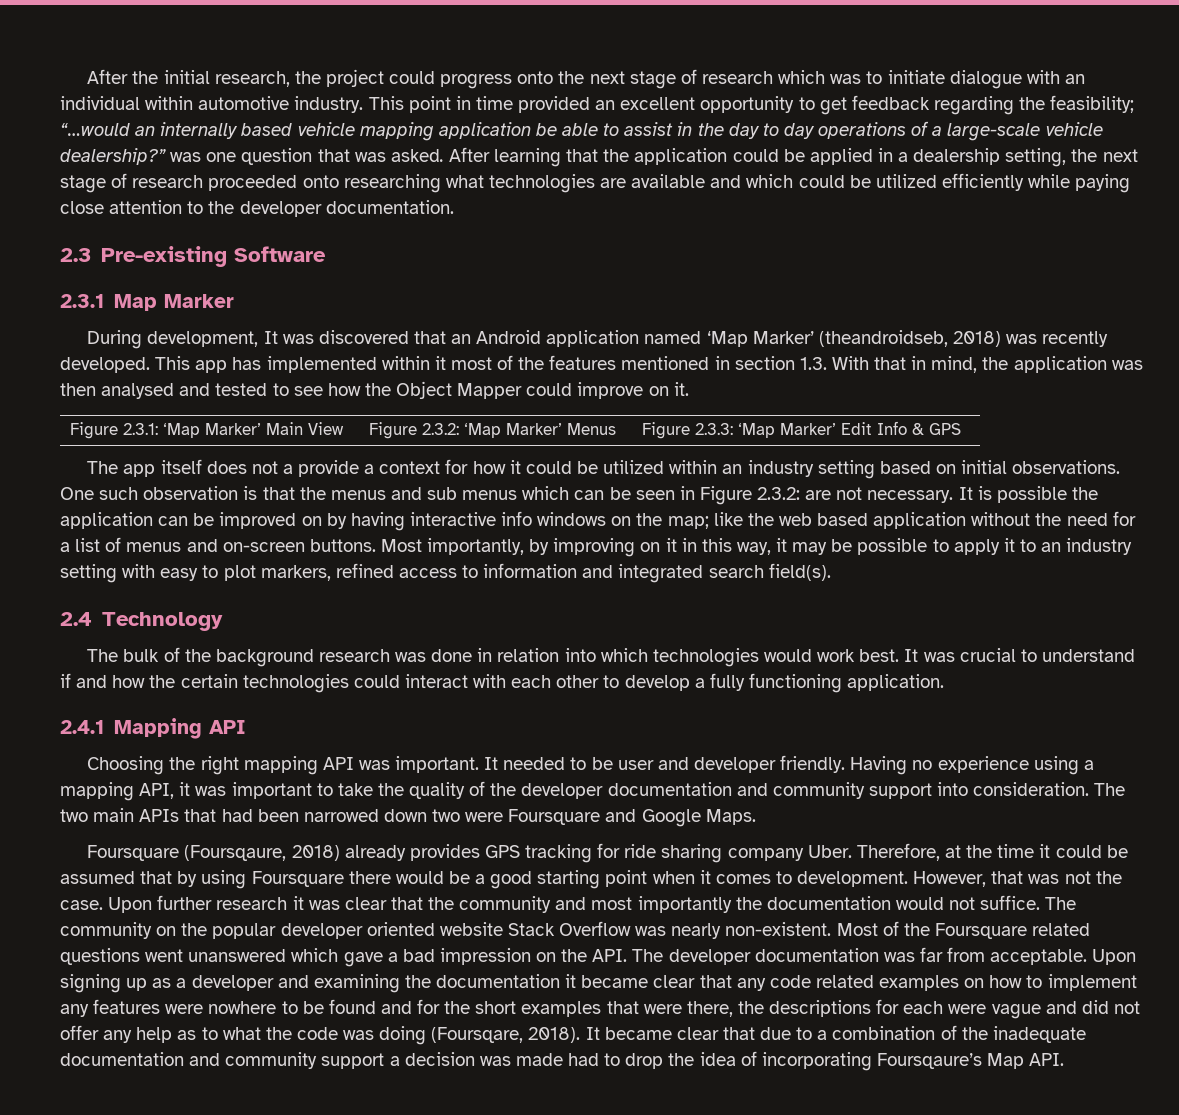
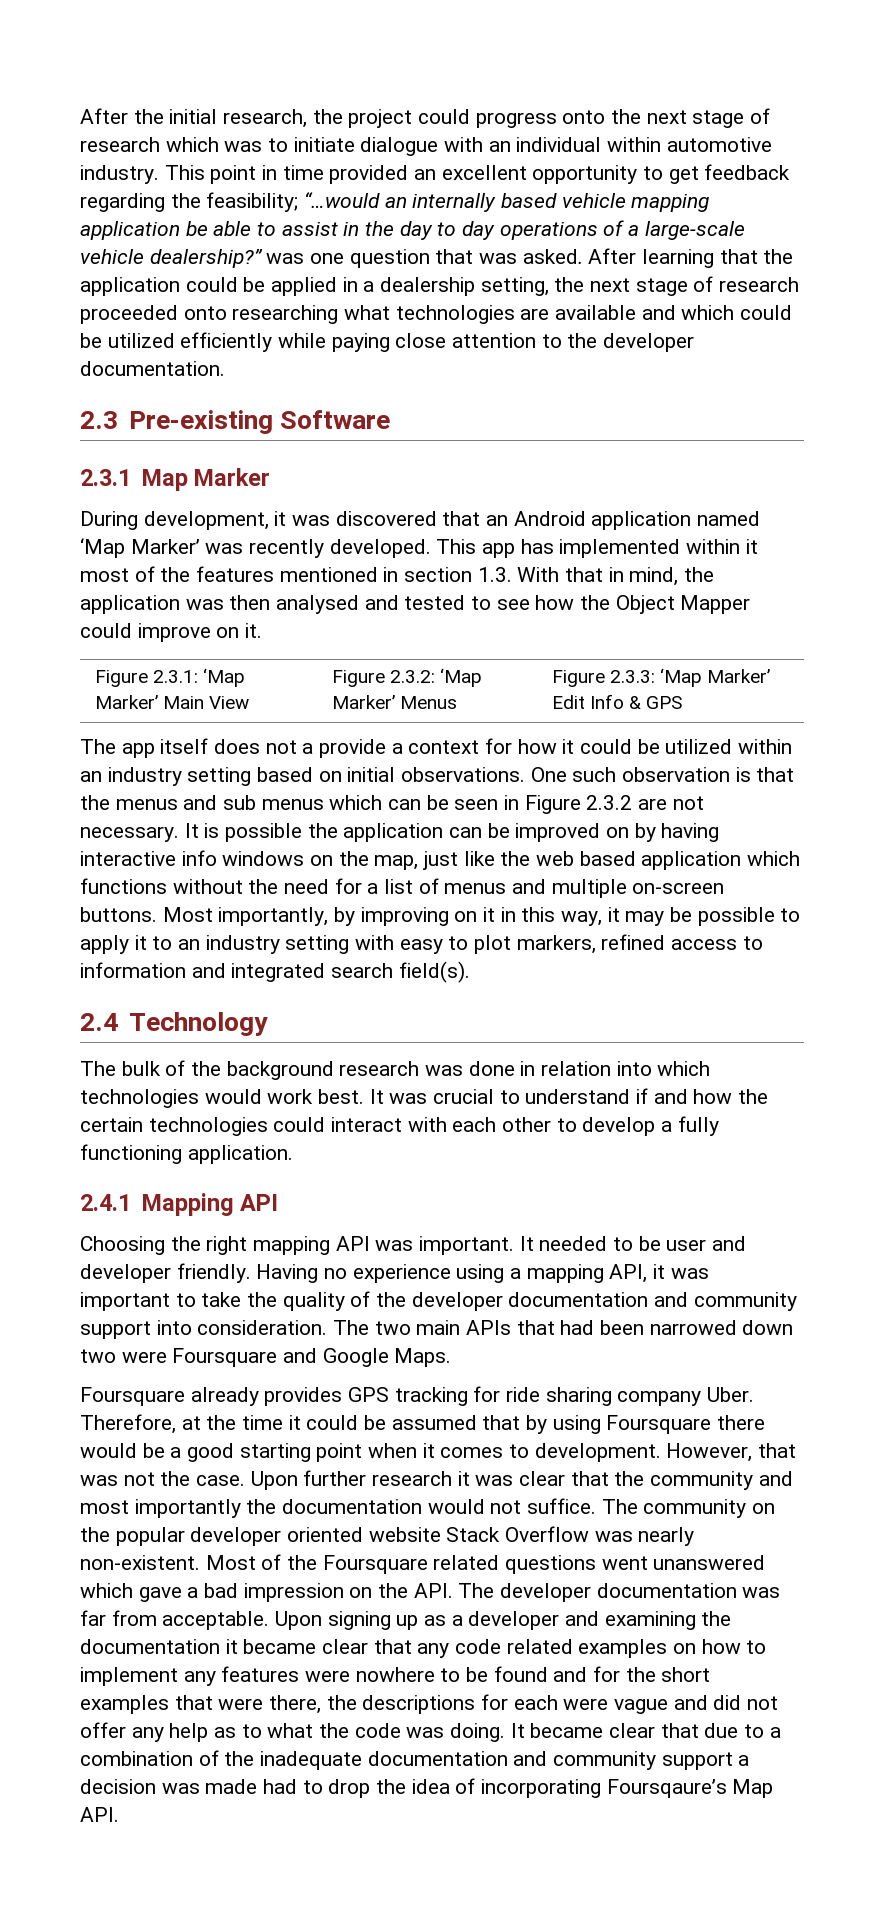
- During development, It was discovered that an Android application named ‘Map Marker’ (theandroidseb, 2018) was recently developed.
+ During development, it was discovered that an Android application named ‘Map Marker’ was recently developed.
- One such observation is that the menus and sub menus which can be seen in Figure 2.3.2: are not necessary.
+ One such observation is that the menus and sub menus which can be seen in Figure 2.3.2 are not necessary.
- It is possible the application can be improved on by having interactive info windows on the map; like the web based application without the need for a list of menus and on-screen buttons.
+ It is possible the application can be improved on by having interactive info windows on the map, just like the web based application which functions without the need for a list of menus and multiple on-screen buttons.
- Foursquare (Foursqaure, 2018) already provides GPS tracking for ride sharing company Uber.
+ Foursquare already provides GPS tracking for ride sharing company Uber.
- Upon signing up as a developer and examining the documentation it became clear that any code related examples on how to implement any features were nowhere to be found and for the short examples that were there, the descriptions for each were vague and did not offer any help as to what the code was doing (Foursqare, 2018).
+ Upon signing up as a developer and examining the documentation it became clear that any code related examples on how to implement any features were nowhere to be found and for the short examples that were there, the descriptions for each were vague and did not offer any help as to what the code was doing.

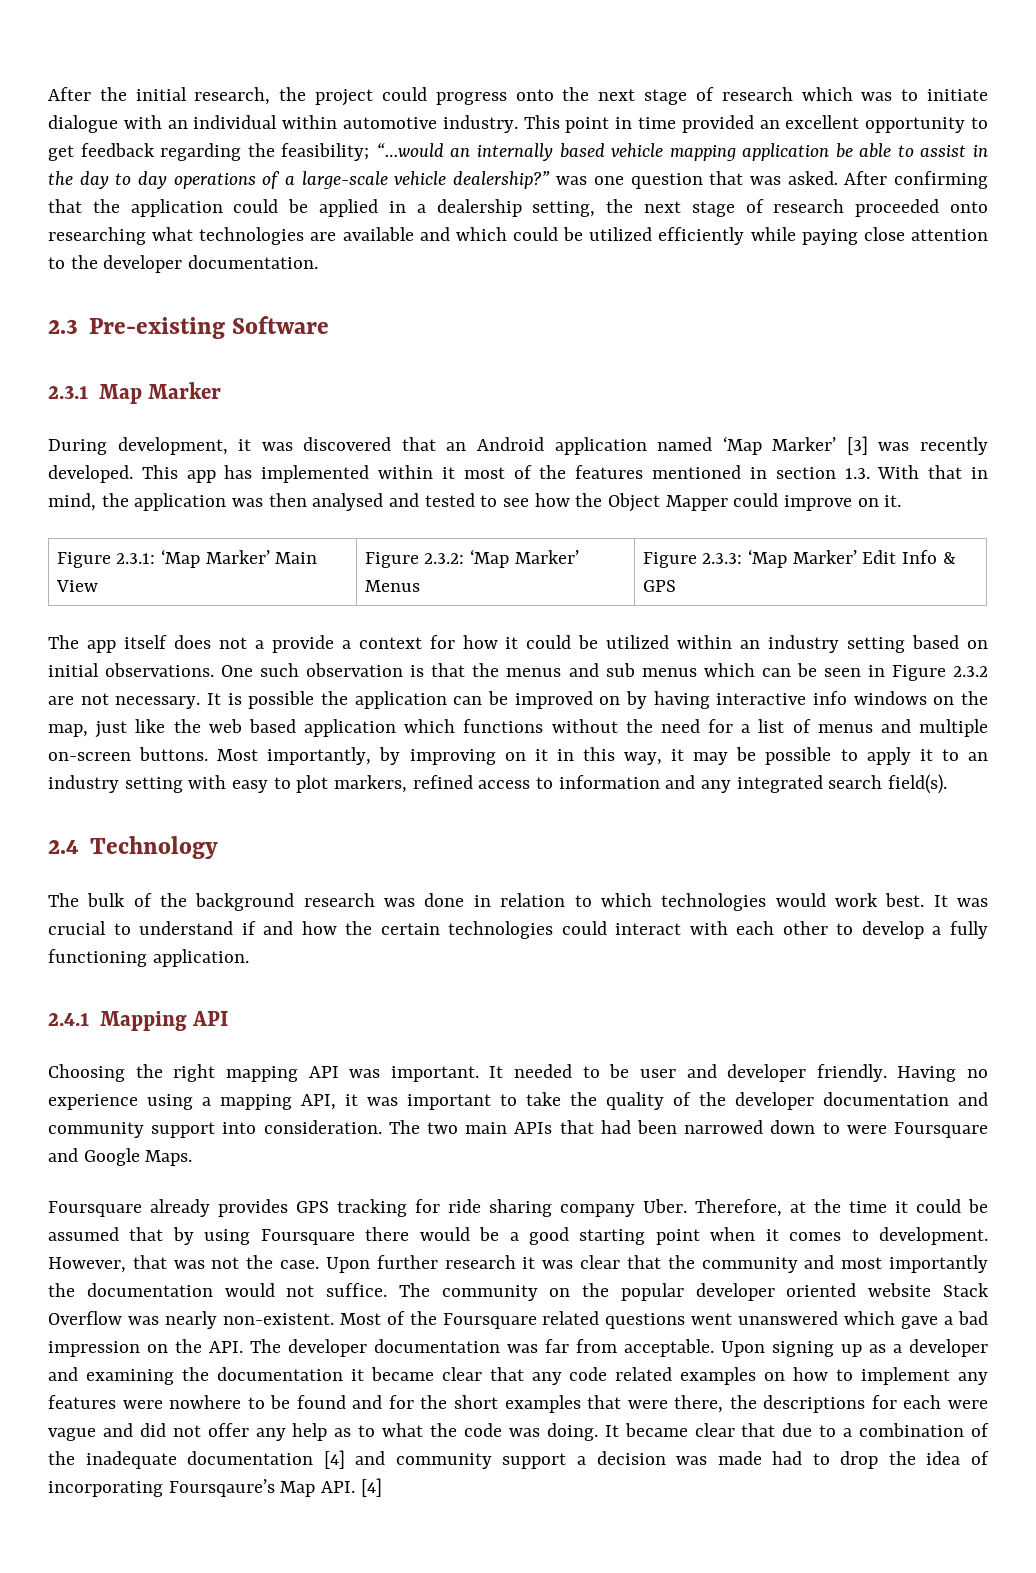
- After learning that the application could be applied in a dealership setting, the next stage of research proceeded onto researching what technologies are available and which could be utilized efficiently while paying close attention to the developer documentation.
+ After confirming that the application could be applied in a dealership setting, the next stage of research proceeded onto researching what technologies are available and which could be utilized efficiently while paying close attention to the developer documentation.
- During development, it was discovered that an Android application named ‘Map Marker’ was recently developed.
+ During development, it was discovered that an Android application named ‘Map Marker’ [3] was recently developed.
- Most importantly, by improving on it in this way, it may be possible to apply it to an industry setting with easy to plot markers, refined access to information and integrated search field(s).
+ Most importantly, by improving on it in this way, it may be possible to apply it to an industry setting with easy to plot markers, refined access to information and any integrated search field(s).
- The bulk of the background research was done in relation into which technologies would work best.
+ The bulk of the background research was done in relation to which technologies would work best.
- The two main APIs that had been narrowed down two were Foursquare and Google Maps.
+ The two main APIs that had been narrowed down to were Foursquare and Google Maps.
- It became clear that due to a combination of the inadequate documentation and community support a decision was made had to drop the idea of incorporating Foursqaure’s Map API.
+ It became clear that due to a combination of the inadequate documentation [4] and community support a decision was made had to drop the idea of incorporating Foursqaure’s Map API. [4]

